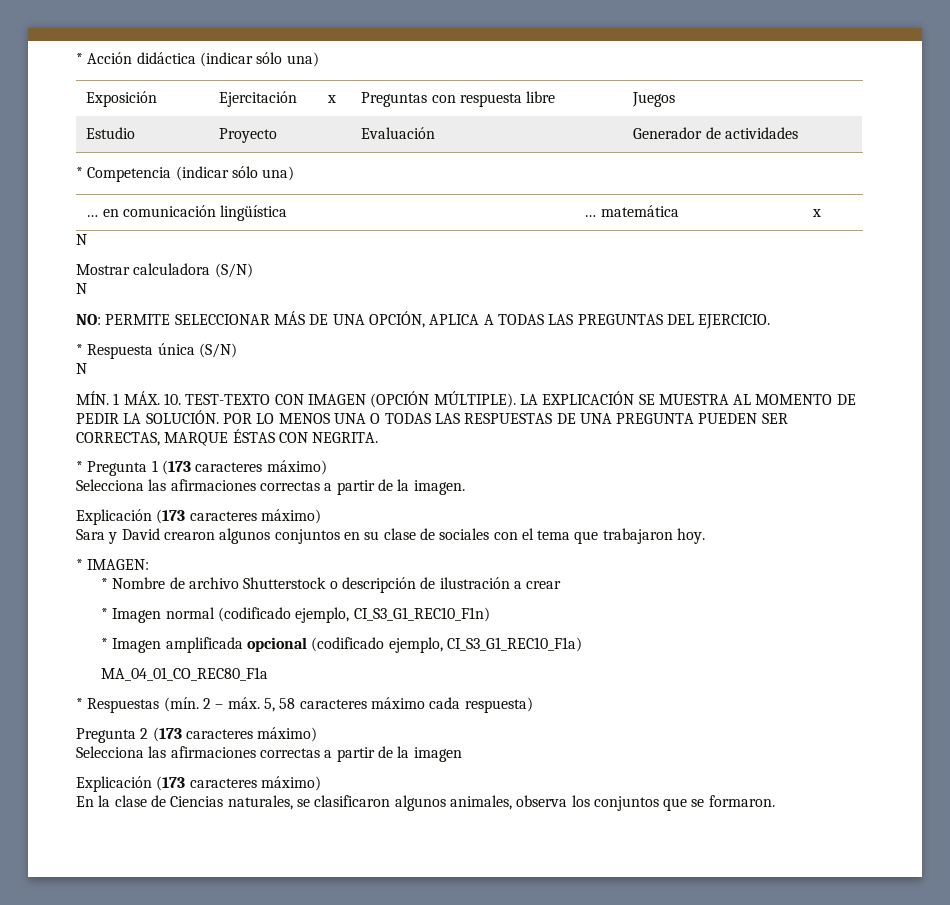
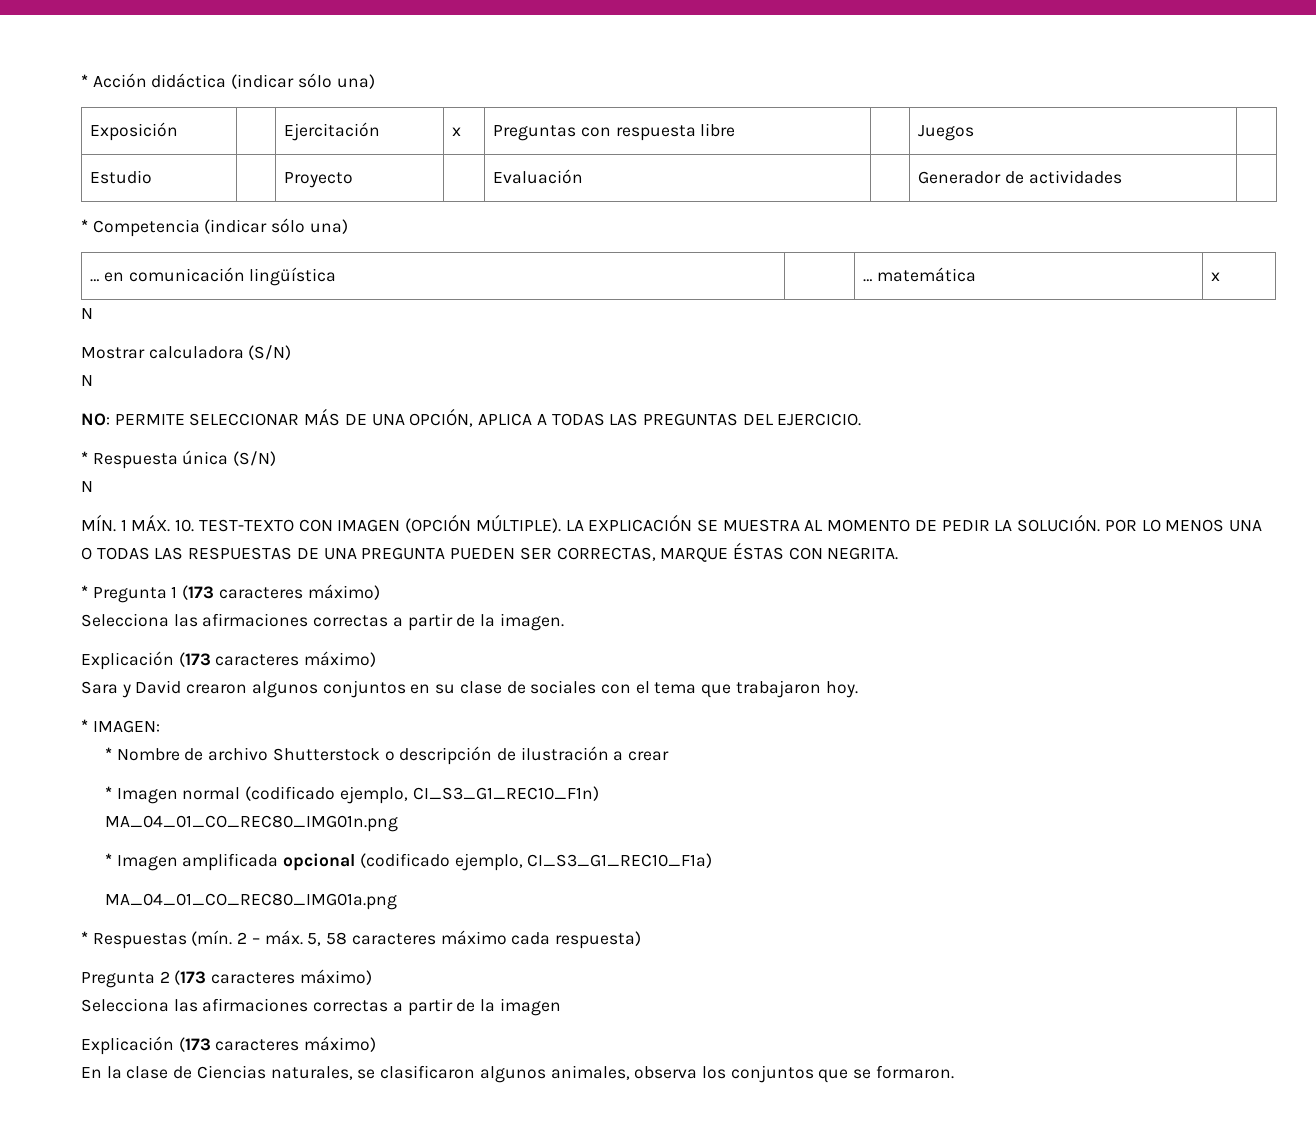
+ MA_04_01_CO_REC80_IMG01n.png
- MA_04_01_CO_REC80_F1a
+ MA_04_01_CO_REC80_IMG01a.png

